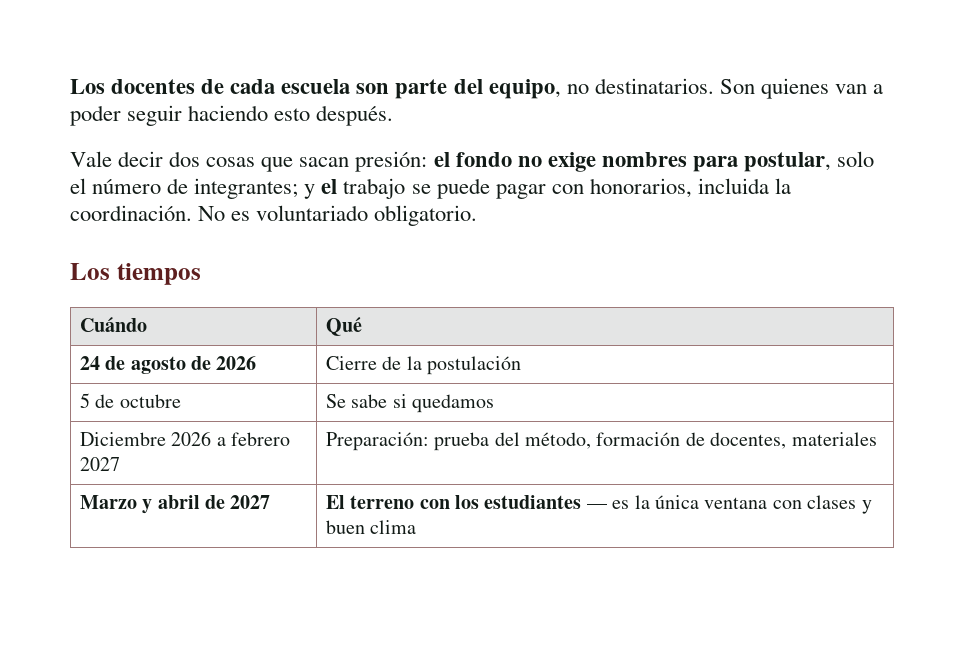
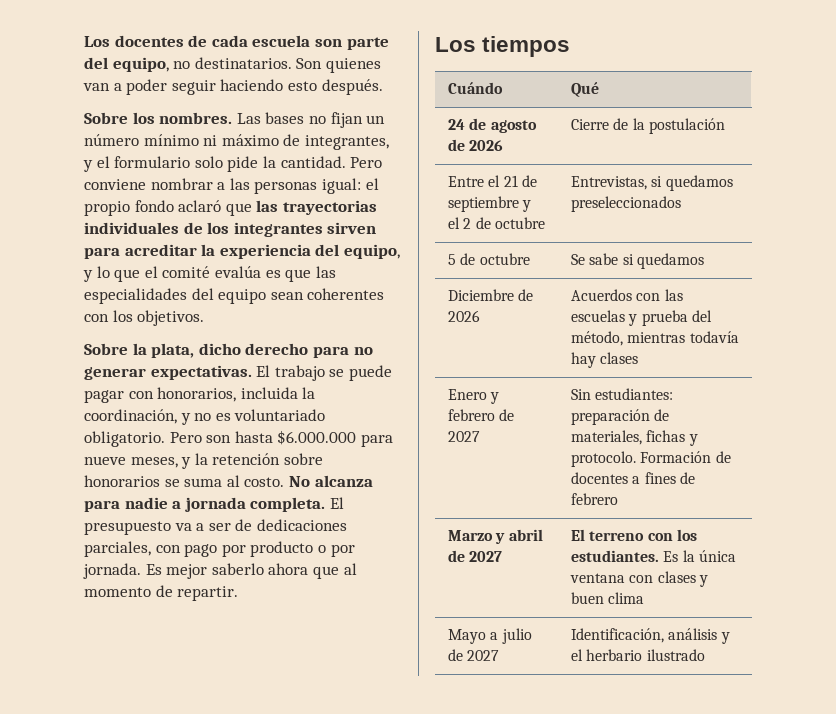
- Vale decir dos cosas que sacan presión: el fondo no exige nombres para postular, solo el número de integrantes; y el trabajo se puede pagar con honorarios, incluida la coordinación. No es voluntariado obligatorio.
+ Sobre los nombres. Las bases no fijan un número mínimo ni máximo de integrantes, y el formulario solo pide la cantidad. Pero conviene nombrar a las personas igual: el propio fondo aclaró que las trayectorias individuales de los integrantes sirven para acreditar la experiencia del equipo, y lo que el comité evalúa es que las especialidades del equipo sean coherentes con los objetivos.
+ Sobre la plata, dicho derecho para no generar expectativas. El trabajo se puede pagar con honorarios, incluida la coordinación, y no es voluntariado obligatorio. Pero son hasta $6.000.000 para nueve meses, y la retención sobre honorarios se suma al costo. No alcanza para nadie a jornada completa. El presupuesto va a ser de dedicaciones parciales, con pago por producto o por jornada. Es mejor saberlo ahora que al momento de repartir.
+ Entre el 21 de septiembre y el 2 de octubre | Entrevistas, si quedamos preseleccionados
- Diciembre 2026 a febrero 2027 | Preparación: prueba del método, formación de docentes, materiales
+ Diciembre de 2026 | Acuerdos con las escuelas y prueba del método, mientras todavía hay clases
+ Enero y febrero de 2027 | Sin estudiantes: preparación de materiales, fichas y protocolo. Formación de docentes a fines de febrero
- Marzo y abril de 2027 | El terreno con los estudiantes — es la única ventana con clases y buen clima
+ Marzo y abril de 2027 | El terreno con los estudiantes. Es la única ventana con clases y buen clima
+ Mayo a julio de 2027 | Identificación, análisis y el herbario ilustrado

